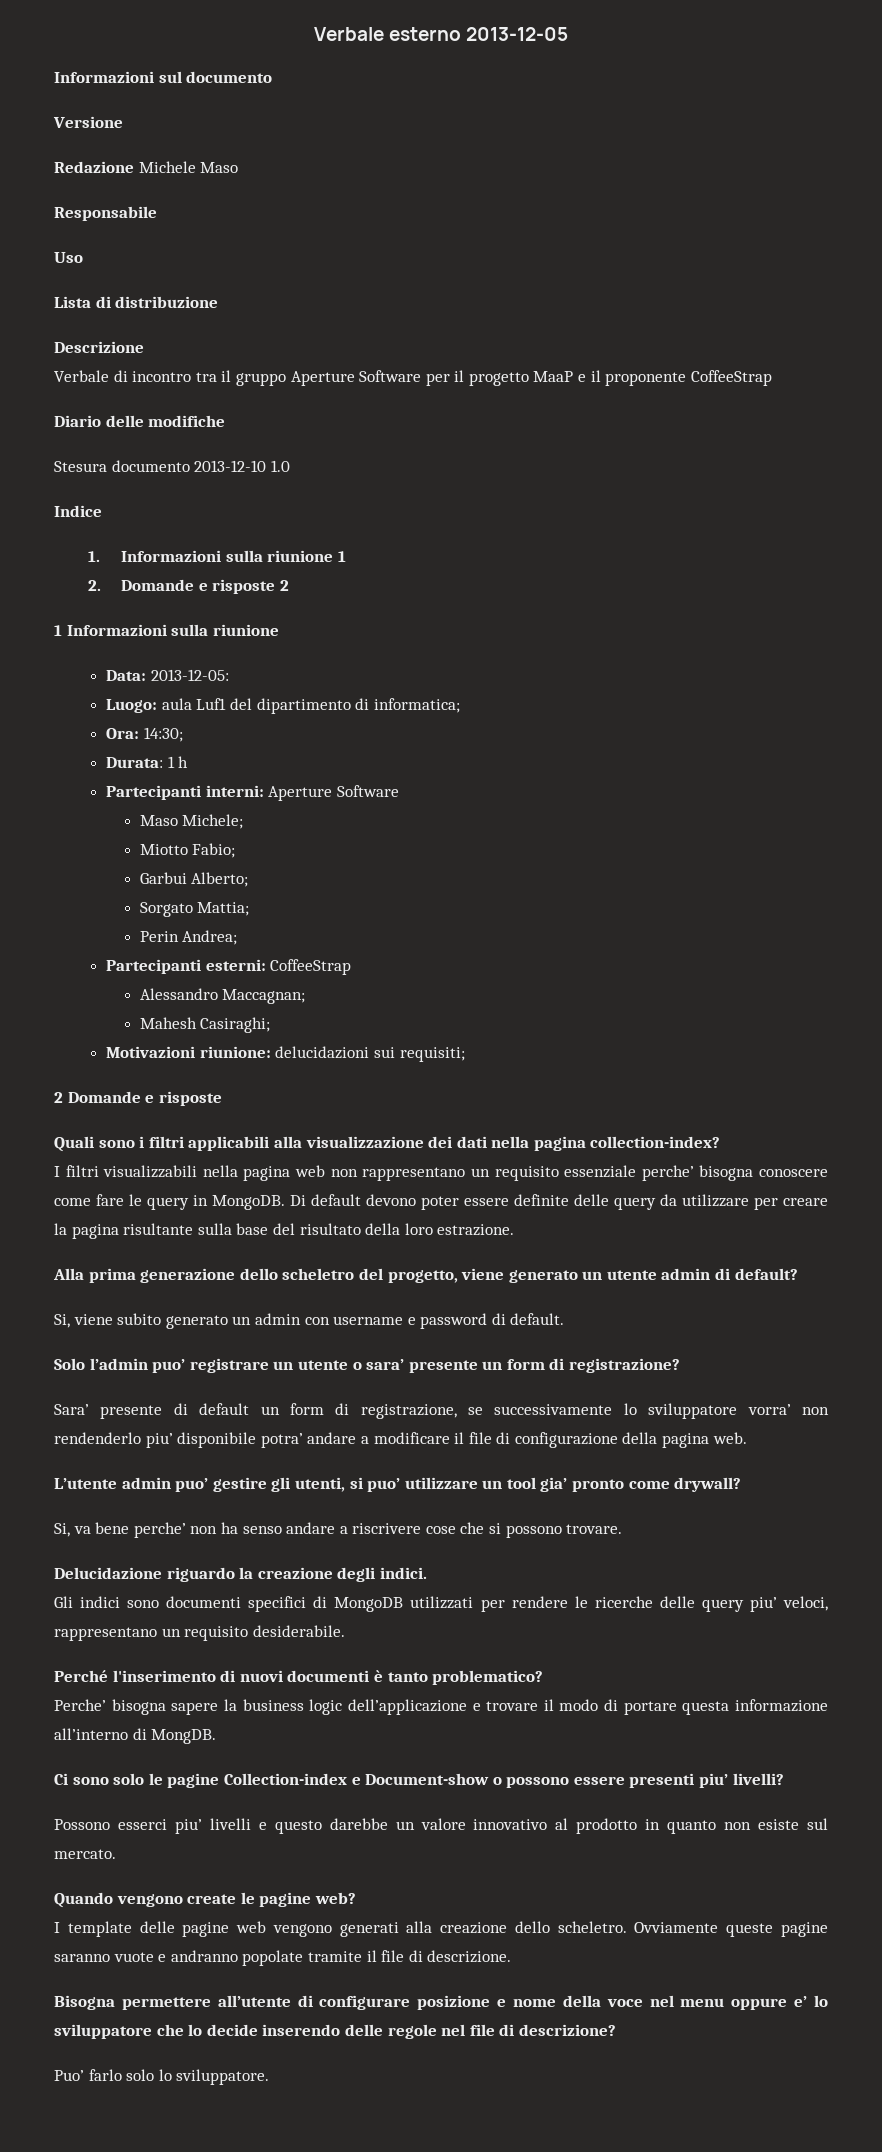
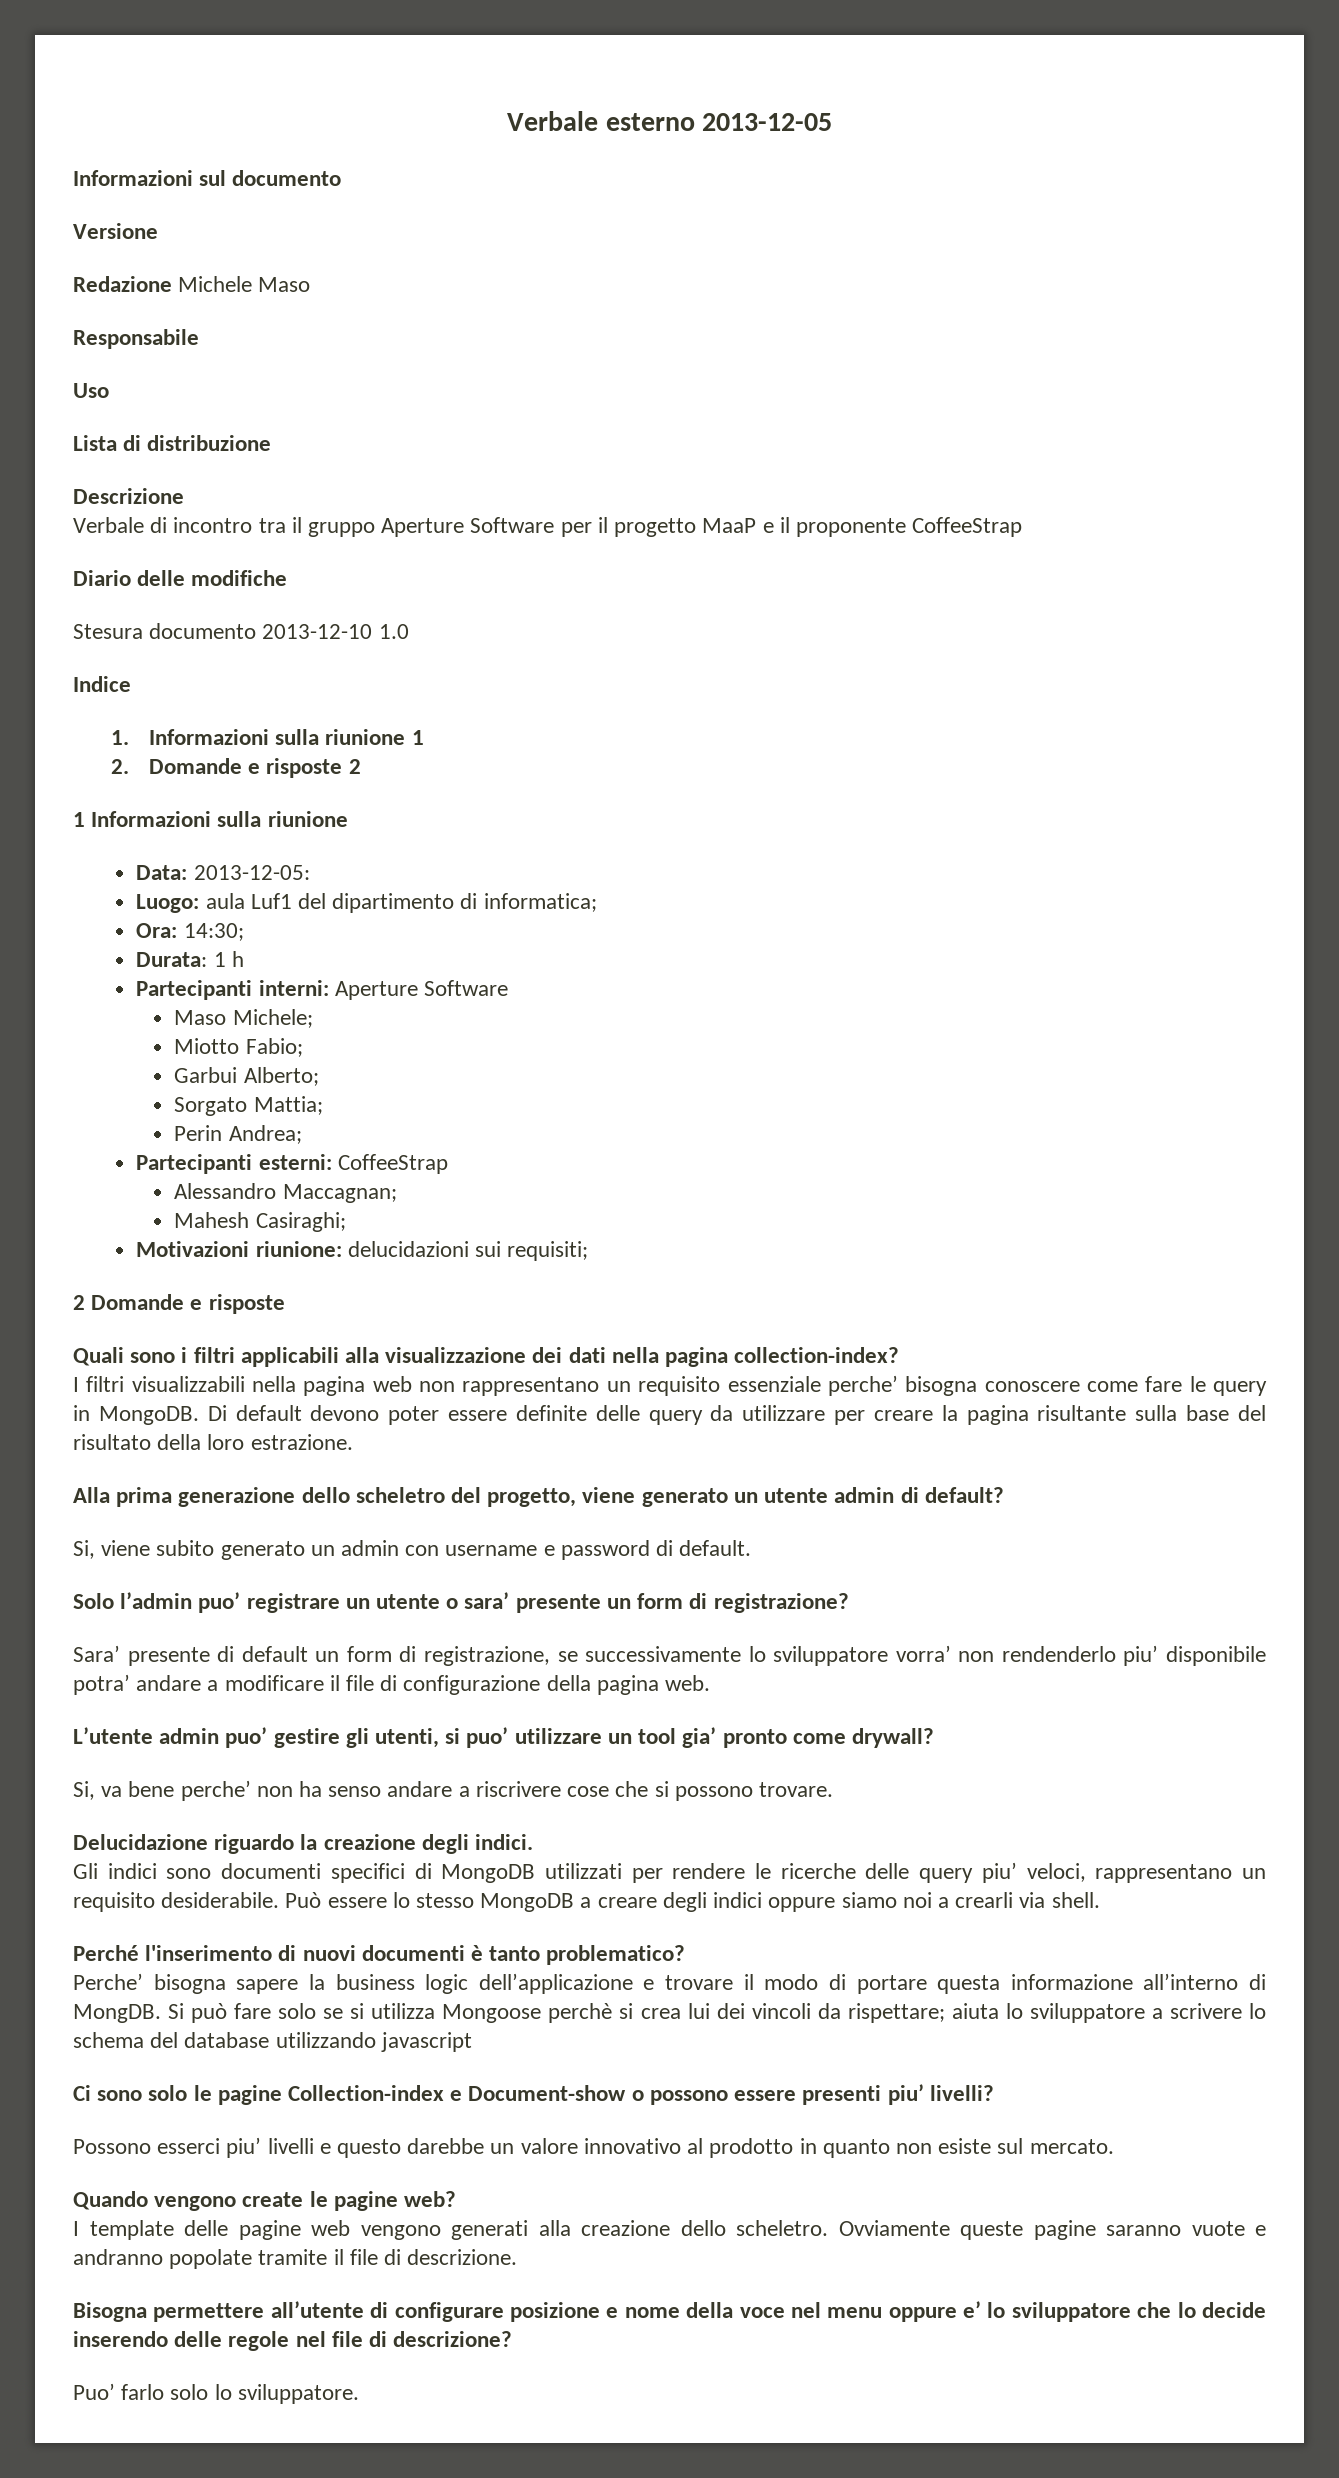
+ Può essere lo stesso MongoDB a creare degli indici oppure siamo noi a crearli via shell.
+ Si può fare solo se si utilizza Mongoose perchè si crea lui dei vincoli da rispettare; aiuta lo sviluppatore a scrivere lo schema del database utilizzando javascript

